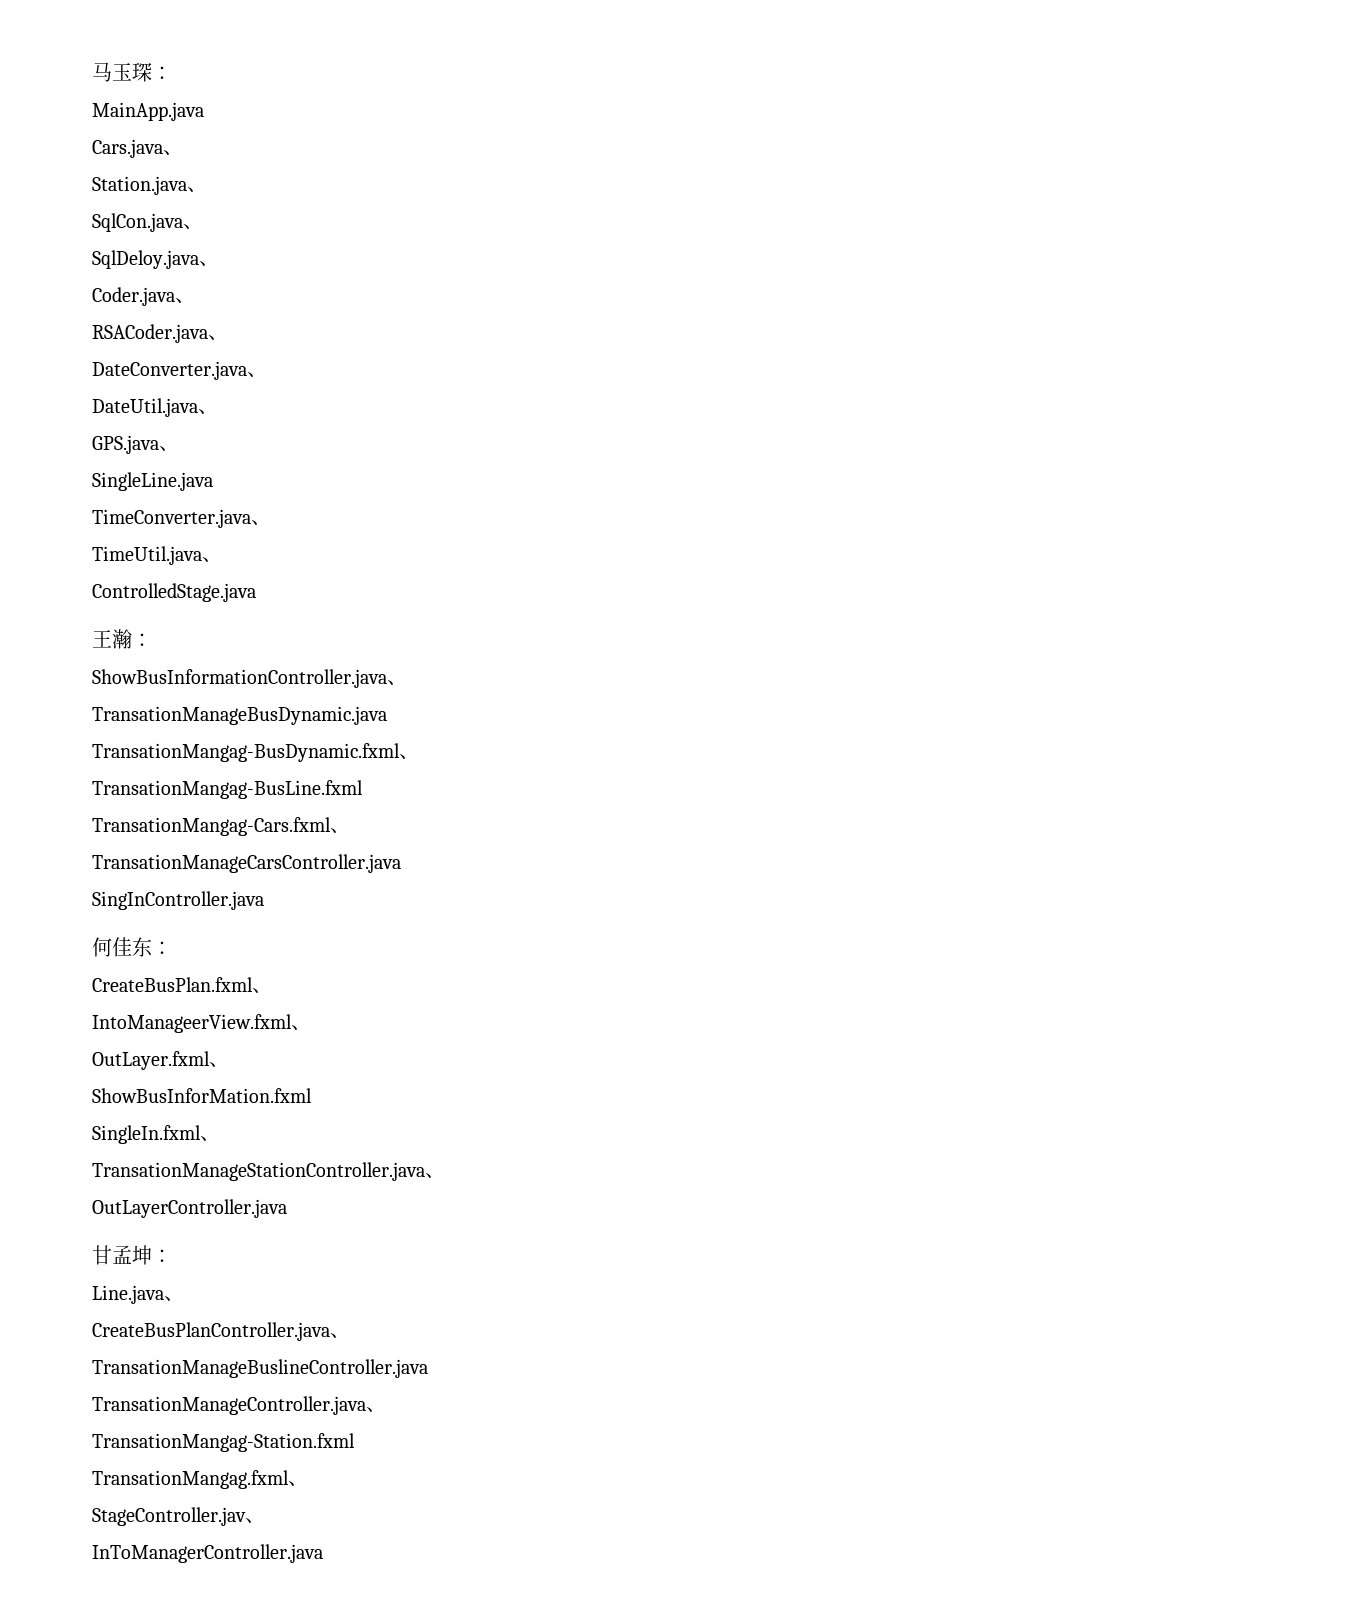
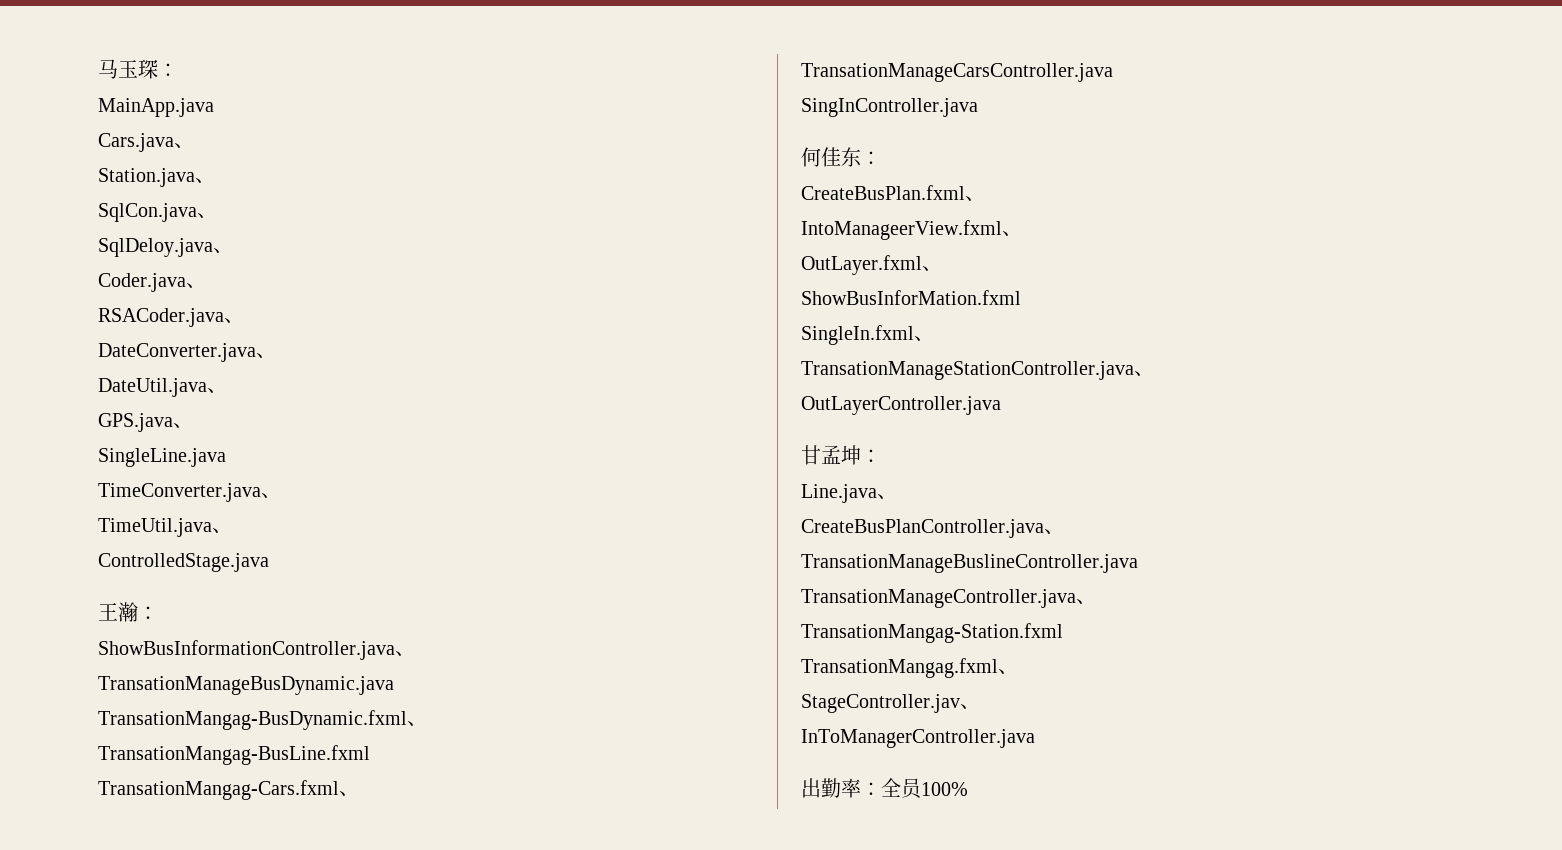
+ 出勤率：全员100%

